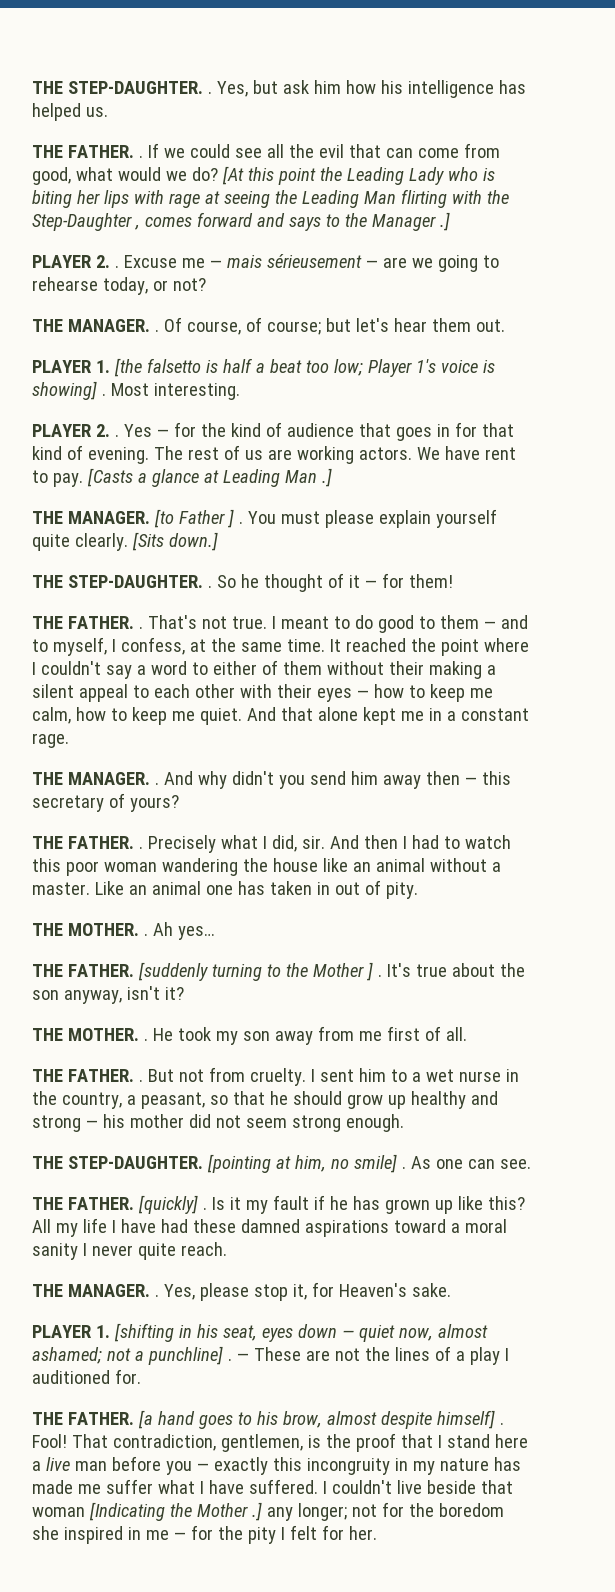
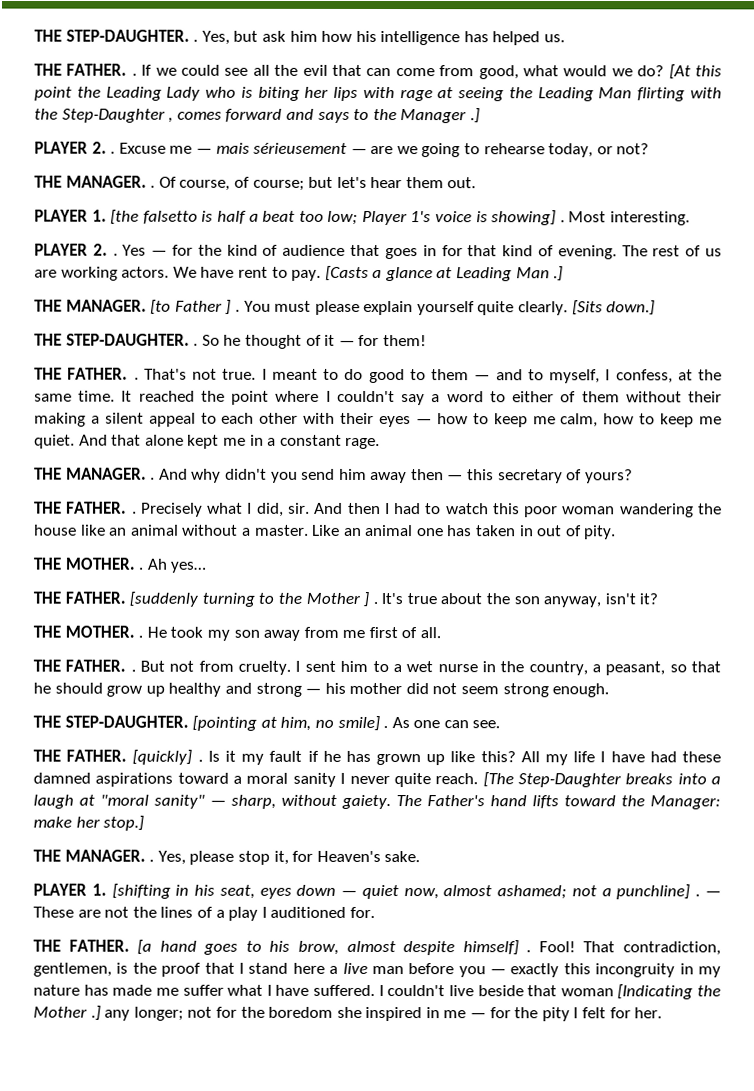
+ [The Step-Daughter breaks into a laugh at "moral sanity" — sharp, without gaiety. The Father's hand lifts toward the Manager: make her stop.]

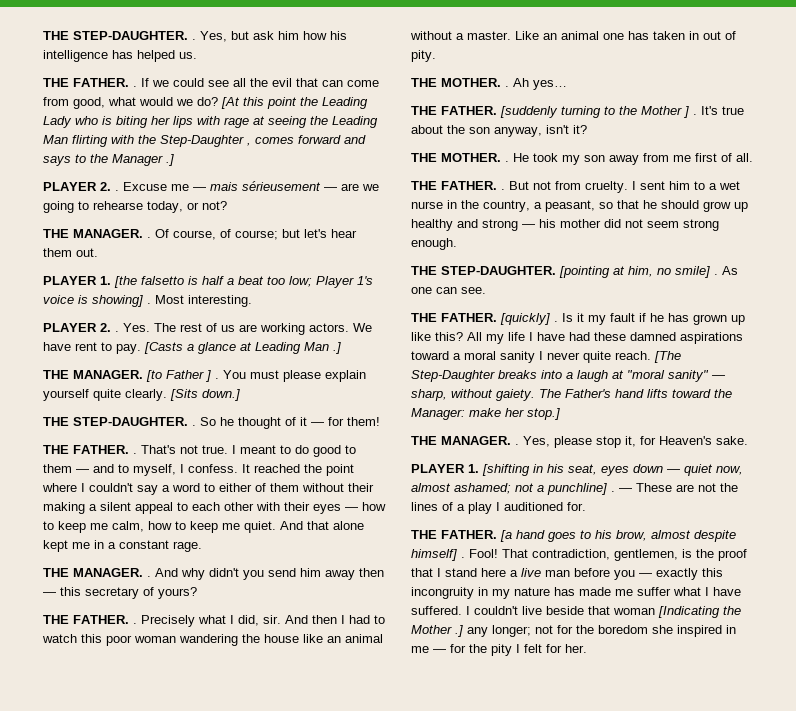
- Yes — for the kind of audience that goes in for that kind of evening. The rest of us are working actors.
+ Yes. The rest of us are working actors.
- I meant to do good to them — and to myself, I confess, at the same time.
+ I meant to do good to them — and to myself, I confess.

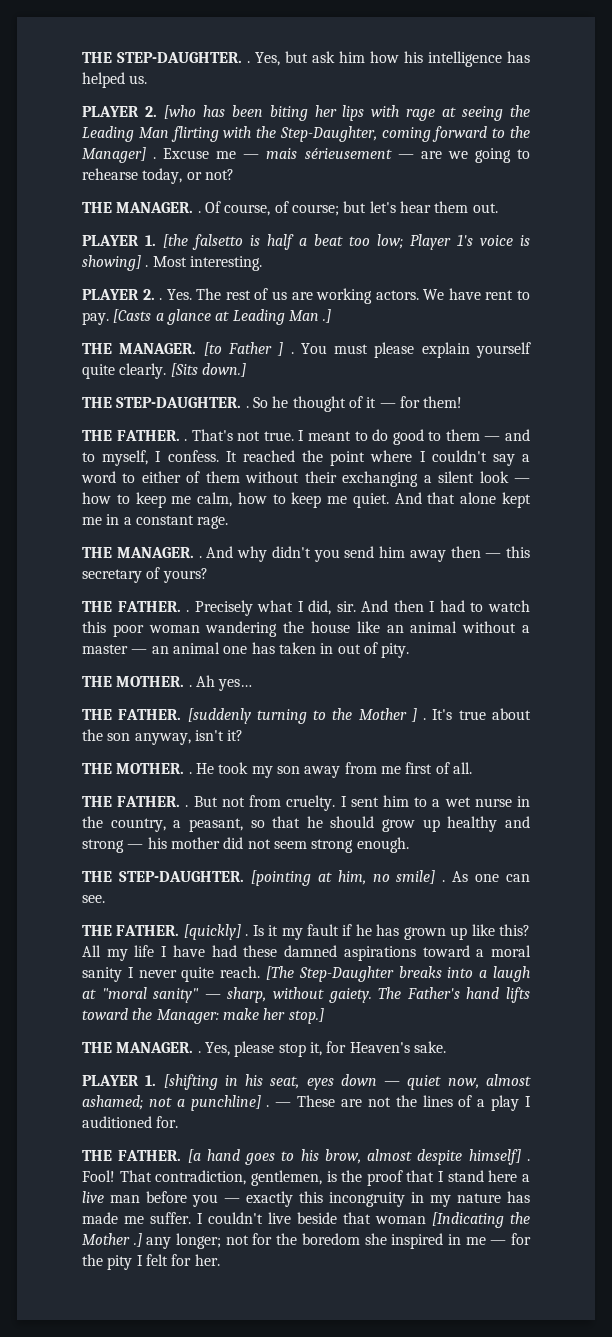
- THE FATHER. . If we could see all the evil that can come from good, what would we do? [At this point the Leading Lady who is biting her lips with rage at seeing the Leading Man flirting with the Step-Daughter , comes forward and says to the Manager .]
- PLAYER 2. .
+ PLAYER 2. [who has been biting her lips with rage at seeing the Leading Man flirting with the Step-Daughter, coming forward to the Manager] .
- It reached the point where I couldn't say a word to either of them without their making a silent appeal to each other with their eyes — how to keep me calm, how to keep me quiet.
+ It reached the point where I couldn't say a word to either of them without their exchanging a silent look — how to keep me calm, how to keep me quiet.
- And then I had to watch this poor woman wandering the house like an animal without a master. Like an animal one has taken in out of pity.
+ And then I had to watch this poor woman wandering the house like an animal without a master — an animal one has taken in out of pity.
- That contradiction, gentlemen, is the proof that I stand here a live man before you — exactly this incongruity in my nature has made me suffer what I have suffered.
+ That contradiction, gentlemen, is the proof that I stand here a live man before you — exactly this incongruity in my nature has made me suffer.

